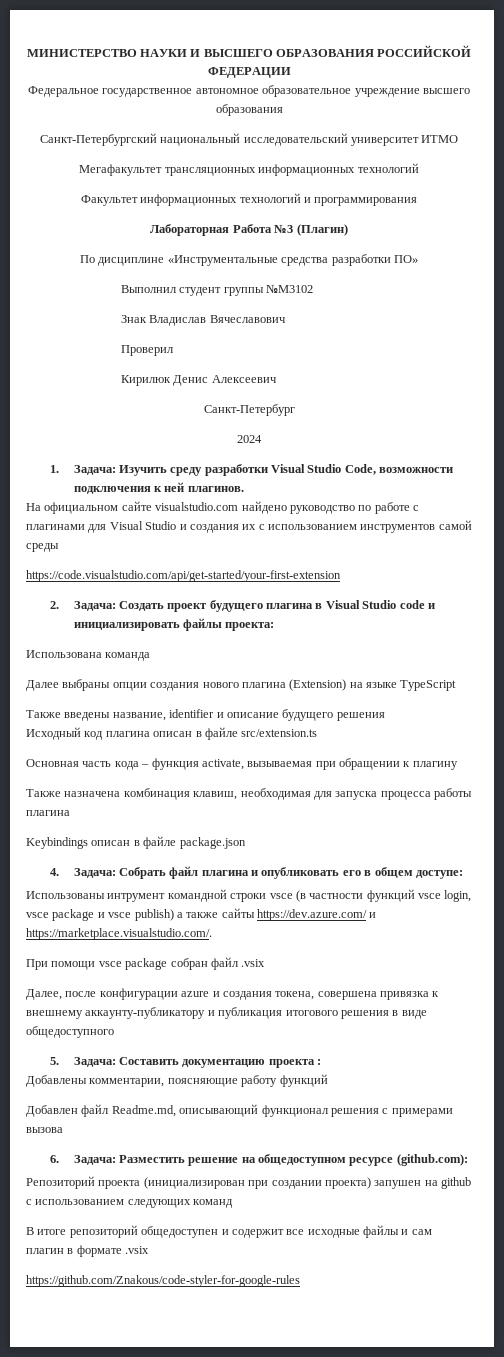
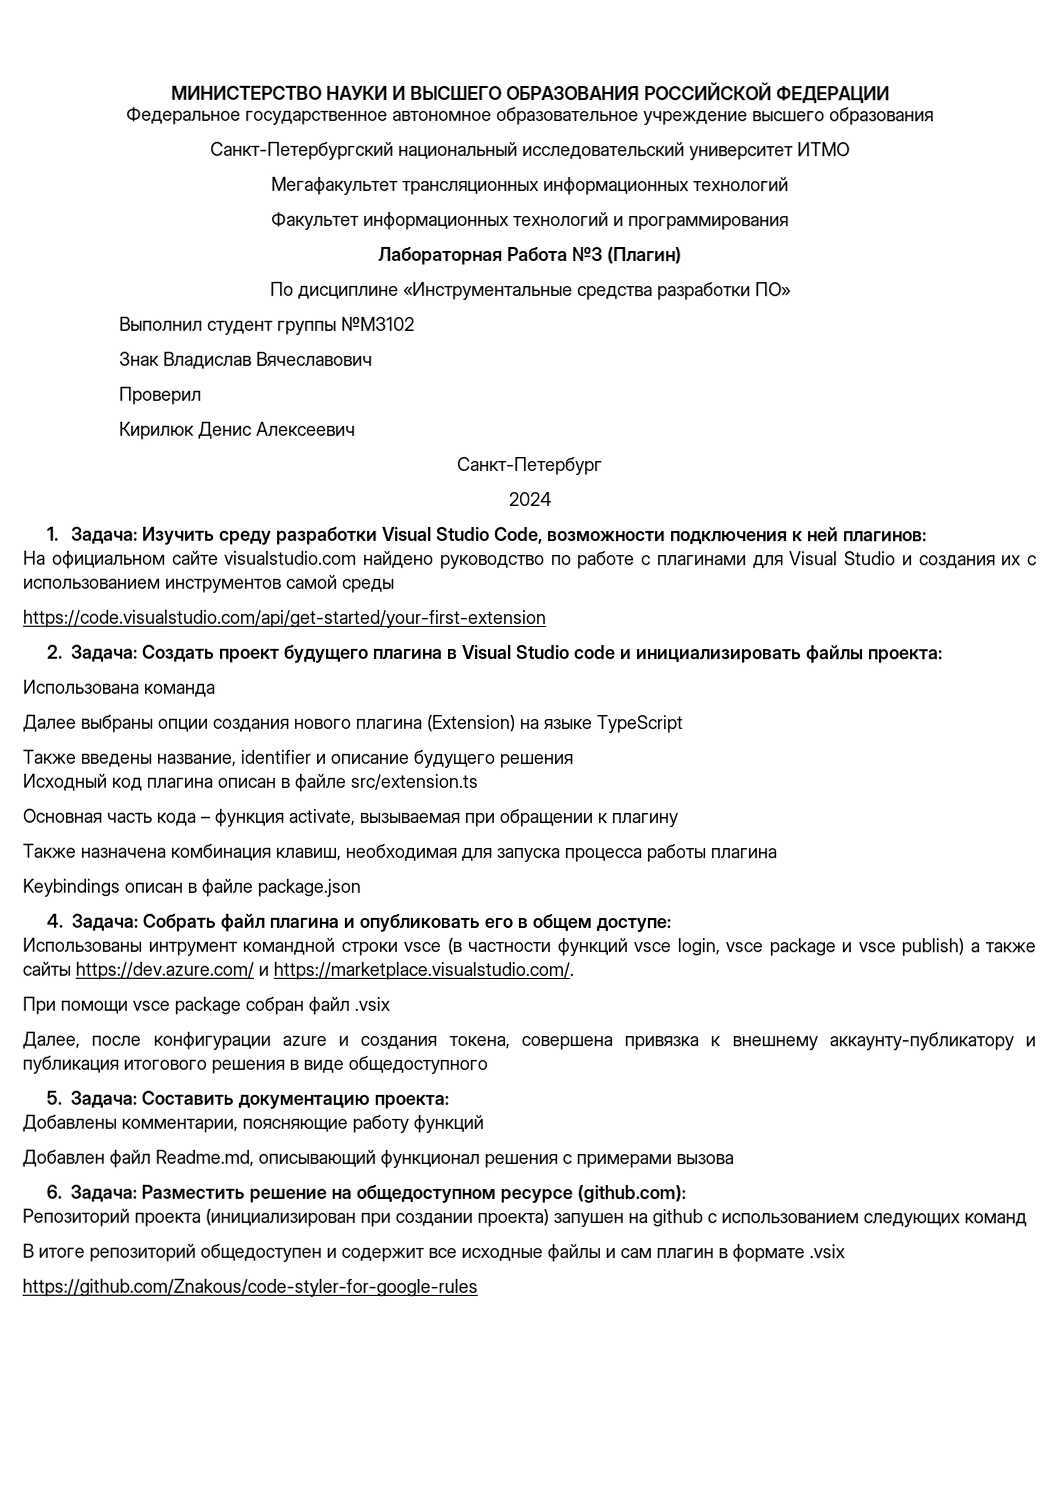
- 1. Задача: Изучить среду разработки Visual Studio Code, возможности подключения к ней плагинов.
+ 1. Задача: Изучить среду разработки Visual Studio Code, возможности подключения к ней плагинов:
- 5. Задача: Составить документацию проекта :
+ 5. Задача: Составить документацию проекта:

